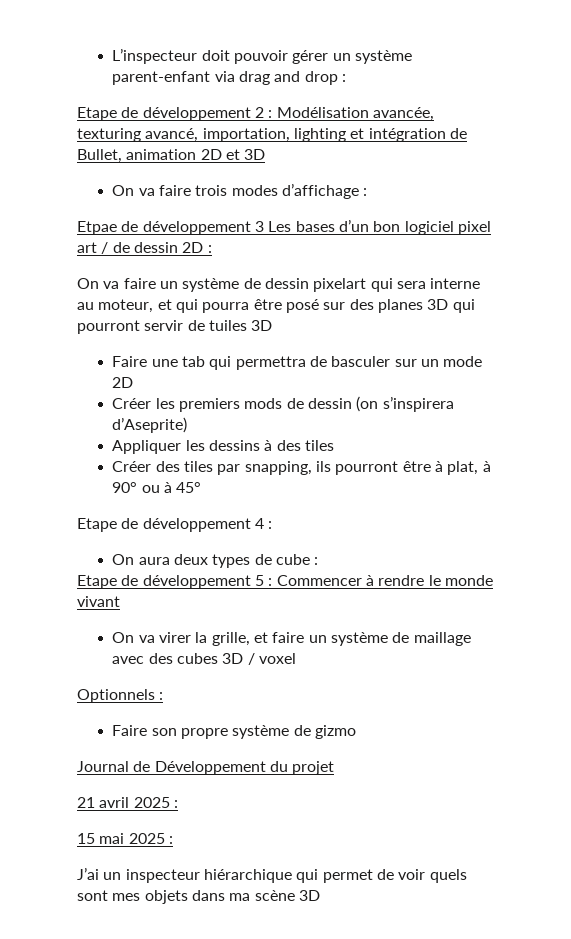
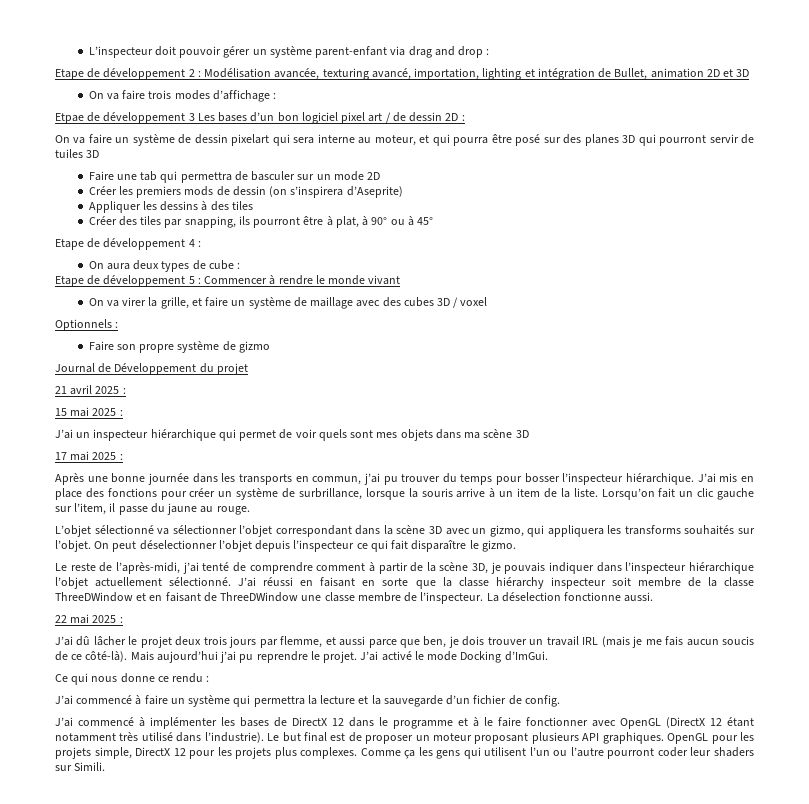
+ 17 mai 2025 :
+ Après une bonne journée dans les transports en commun, j’ai pu trouver du temps pour bosser l’inspecteur hiérarchique. J’ai mis en place des fonctions pour créer un système de surbrillance, lorsque la souris arrive à un item de la liste. Lorsqu’on fait un clic gauche sur l’item, il passe du jaune au rouge.
+ L’objet sélectionné va sélectionner l’objet correspondant dans la scène 3D avec un gizmo, qui appliquera les transforms souhaités sur l’objet. On peut déselectionner l’objet depuis l’inspecteur ce qui fait disparaître le gizmo.
+ Le reste de l’après-midi, j’ai tenté de comprendre comment à partir de la scène 3D, je pouvais indiquer dans l’inspecteur hiérarchique l’objet actuellement sélectionné. J’ai réussi en faisant en sorte que la classe hiérarchy inspecteur soit membre de la classe ThreeDWindow et en faisant de ThreeDWindow une classe membre de l’inspecteur. La déselection fonctionne aussi.
+ 22 mai 2025 :
+ J’ai dû lâcher le projet deux trois jours par flemme, et aussi parce que ben, je dois trouver un travail IRL (mais je me fais aucun soucis de ce côté-là). Mais aujourd’hui j’ai pu reprendre le projet. J’ai activé le mode Docking d’ImGui.
+ Ce qui nous donne ce rendu :
+ J’ai commencé à faire un système qui permettra la lecture et la sauvegarde d’un fichier de config.
+ J’ai commencé à implémenter les bases de DirectX 12 dans le programme et à le faire fonctionner avec OpenGL (DirectX 12 étant notamment très utilisé dans l’industrie). Le but final est de proposer un moteur proposant plusieurs API graphiques. OpenGL pour les projets simple, DirectX 12 pour les projets plus complexes. Comme ça les gens qui utilisent l’un ou l’autre pourront coder leur shaders sur Simili.

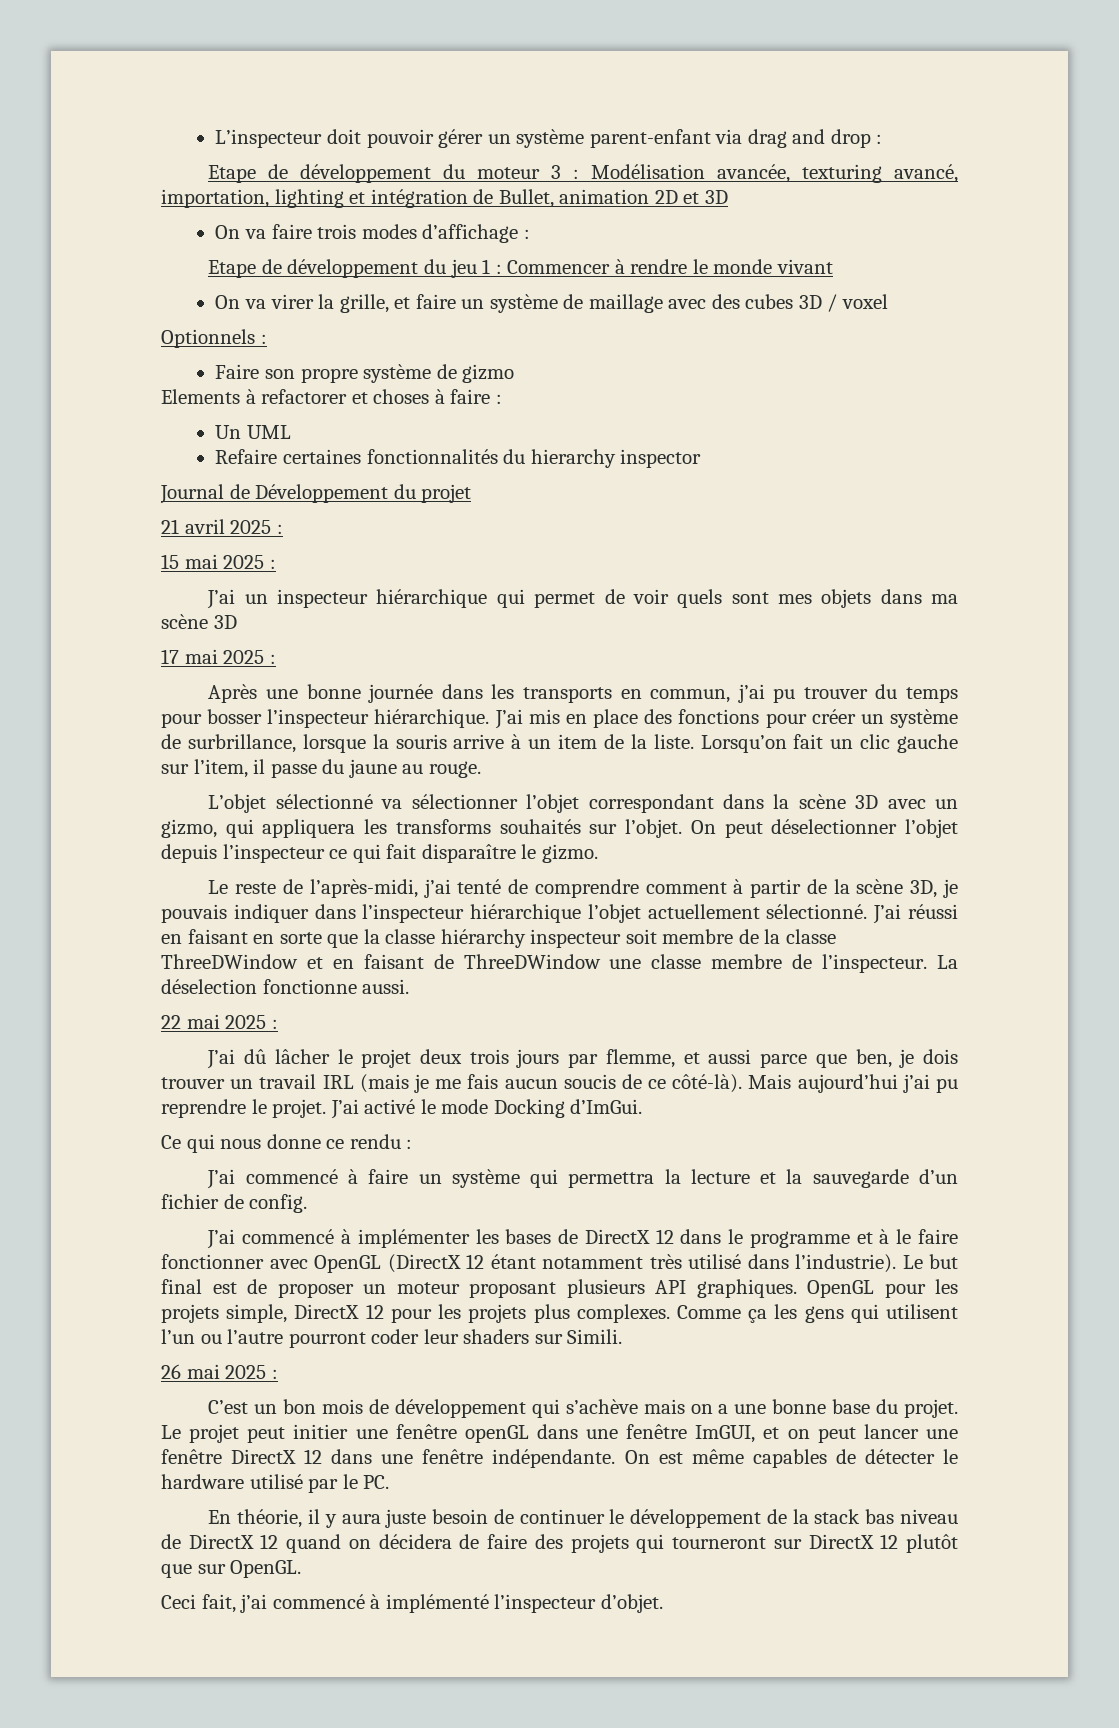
- Etape de développement 2 : Modélisation avancée, texturing avancé, importation, lighting et intégration de Bullet, animation 2D et 3D
+ Etape de développement du moteur 3 : Modélisation avancée, texturing avancé, importation, lighting et intégration de Bullet, animation 2D et 3D
- Etpae de développement 3 Les bases d’un bon logiciel pixel art / de dessin 2D :
- On va faire un système de dessin pixelart qui sera interne au moteur, et qui pourra être posé sur des planes 3D qui pourront servir de tuiles 3D
- Faire une tab qui permettra de basculer sur un mode 2D
- Créer les premiers mods de dessin (on s’inspirera d’Aseprite)
- Appliquer les dessins à des tiles
- Créer des tiles par snapping, ils pourront être à plat, à 90° ou à 45°
- Etape de développement 4 :
- On aura deux types de cube :
- Etape de développement 5 : Commencer à rendre le monde vivant
+ Etape de développement du jeu 1 : Commencer à rendre le monde vivant
+ Elements à refactorer et choses à faire :
+ Un UML
+ Refaire certaines fonctionnalités du hierarchy inspector
+ 26 mai 2025 :
+ C’est un bon mois de développement qui s’achève mais on a une bonne base du projet. Le projet peut initier une fenêtre openGL dans une fenêtre ImGUI, et on peut lancer une fenêtre DirectX 12 dans une fenêtre indépendante. On est même capables de détecter le hardware utilisé par le PC.
+ En théorie, il y aura juste besoin de continuer le développement de la stack bas niveau de DirectX 12 quand on décidera de faire des projets qui tourneront sur DirectX 12 plutôt que sur OpenGL.
+ Ceci fait, j’ai commencé à implémenté l’inspecteur d’objet.

